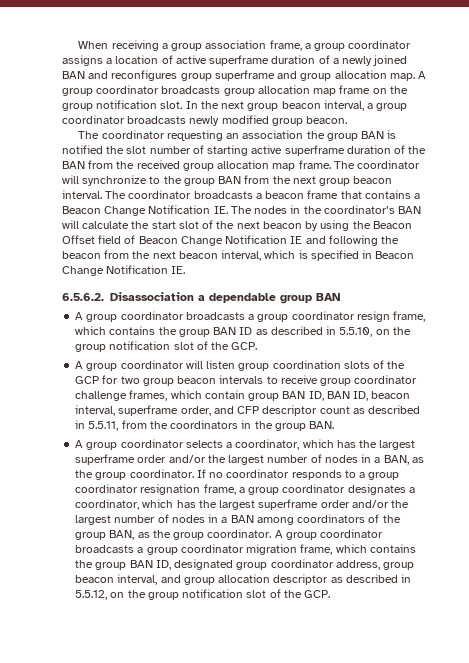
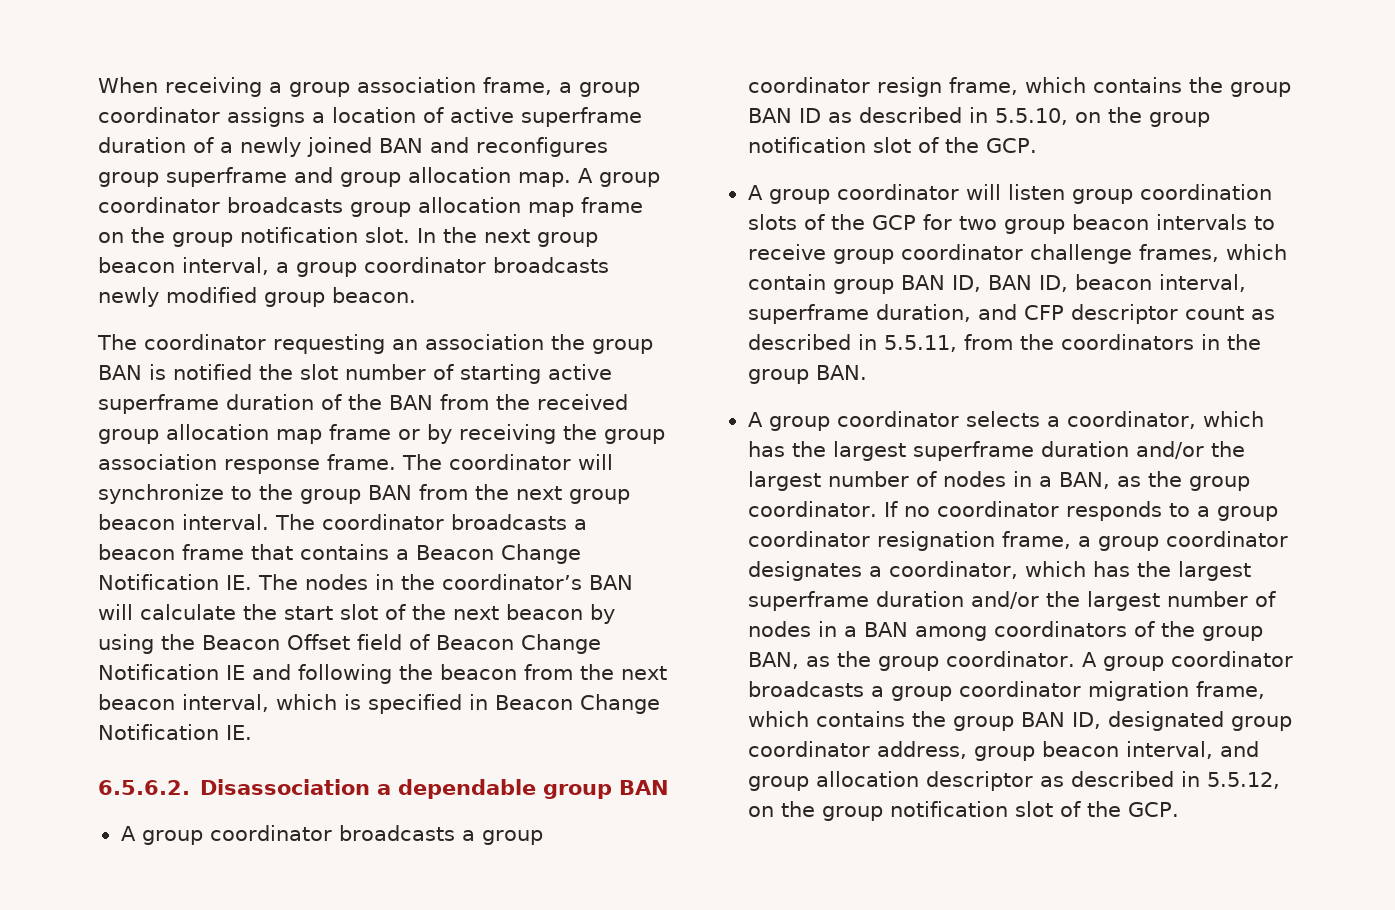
- The coordinator requesting an association the group BAN is notified the slot number of starting active superframe duration of the BAN from the received group allocation map frame.
+ The coordinator requesting an association the group BAN is notified the slot number of starting active superframe duration of the BAN from the received group allocation map frame or by receiving the group association response frame.
- A group coordinator will listen group coordination slots of the GCP for two group beacon intervals to receive group coordinator challenge frames, which contain group BAN ID, BAN ID, beacon interval, superframe order, and CFP descriptor count as described in 5.5.11, from the coordinators in the group BAN.
+ A group coordinator will listen group coordination slots of the GCP for two group beacon intervals to receive group coordinator challenge frames, which contain group BAN ID, BAN ID, beacon interval, superframe duration, and CFP descriptor count as described in 5.5.11, from the coordinators in the group BAN.
- A group coordinator selects a coordinator, which has the largest superframe order and/or the largest number of nodes in a BAN, as the group coordinator.
+ A group coordinator selects a coordinator, which has the largest superframe duration and/or the largest number of nodes in a BAN, as the group coordinator.
- If no coordinator responds to a group coordinator resignation frame, a group coordinator designates a coordinator, which has the largest superframe order and/or the largest number of nodes in a BAN among coordinators of the group BAN, as the group coordinator.
+ If no coordinator responds to a group coordinator resignation frame, a group coordinator designates a coordinator, which has the largest superframe duration and/or the largest number of nodes in a BAN among coordinators of the group BAN, as the group coordinator.

